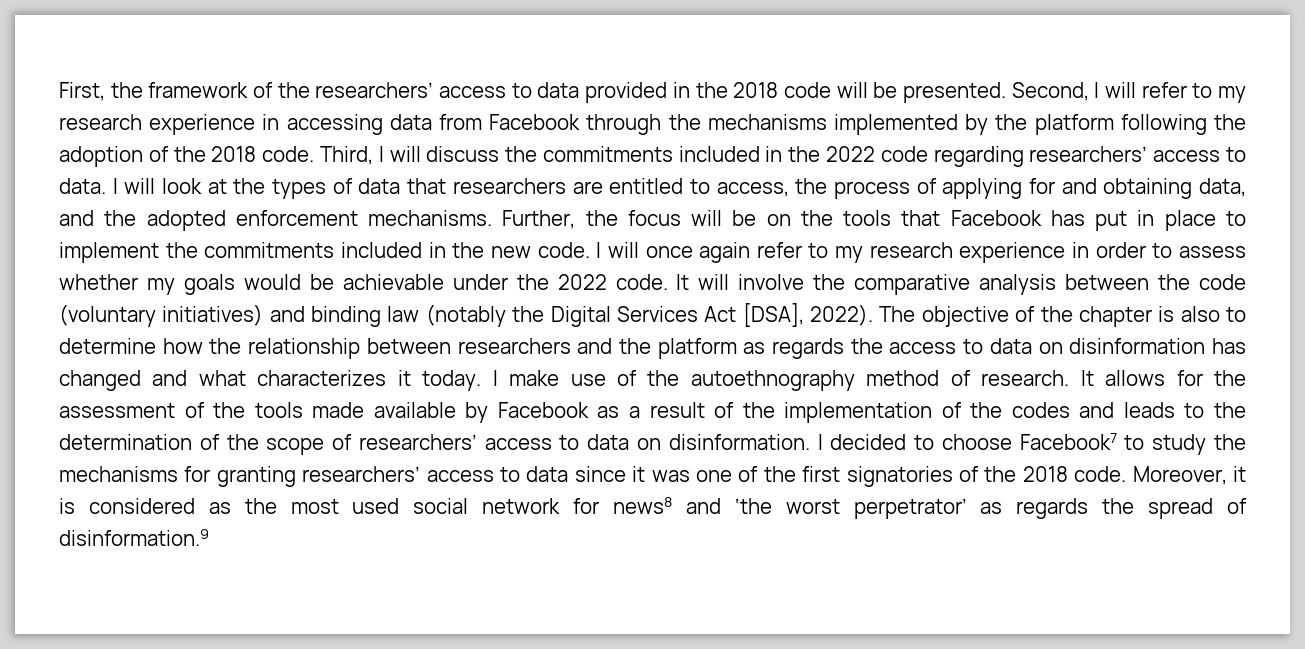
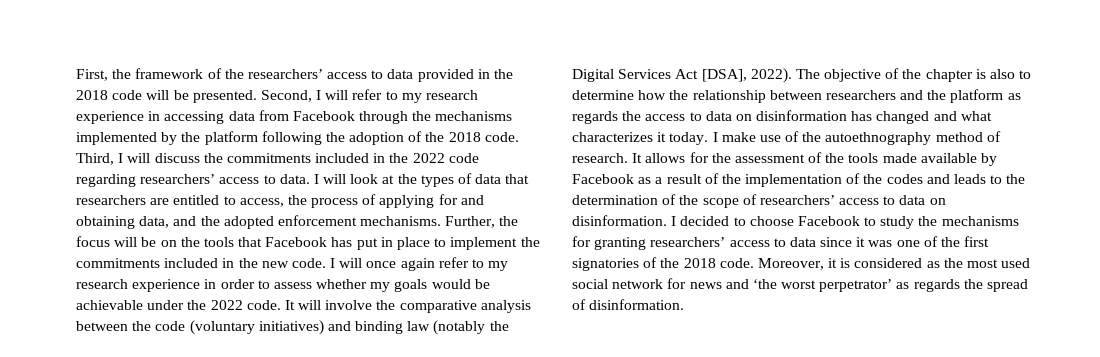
- I decided to choose Facebook7 to study the mechanisms for granting researchers’ access to data since it was one of the first signatories of the 2018 code.
+ I decided to choose Facebook to study the mechanisms for granting researchers’ access to data since it was one of the first signatories of the 2018 code.
- Moreover, it is considered as the most used social network for news8 and ‘the worst perpetrator’ as regards the spread of disinformation.9
+ Moreover, it is considered as the most used social network for news and ‘the worst perpetrator’ as regards the spread of disinformation.

